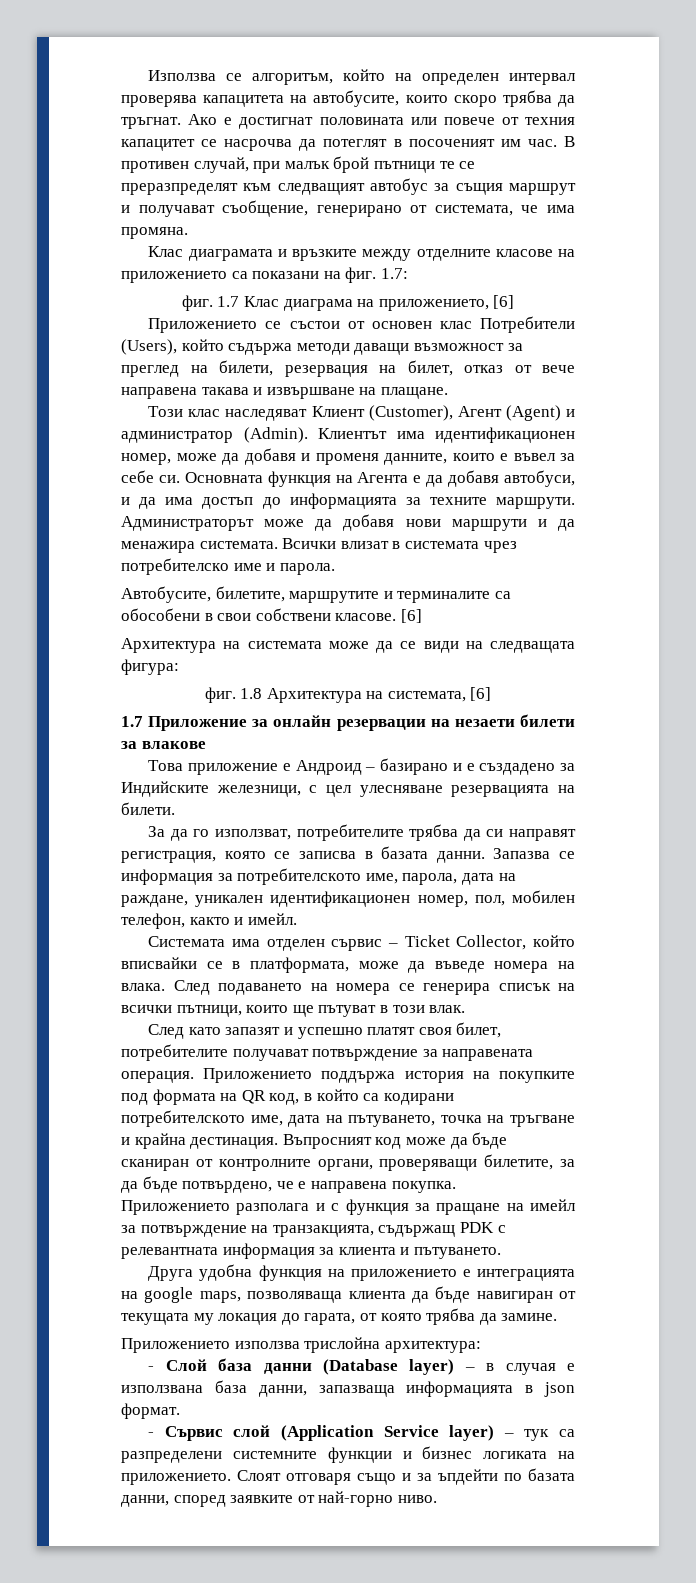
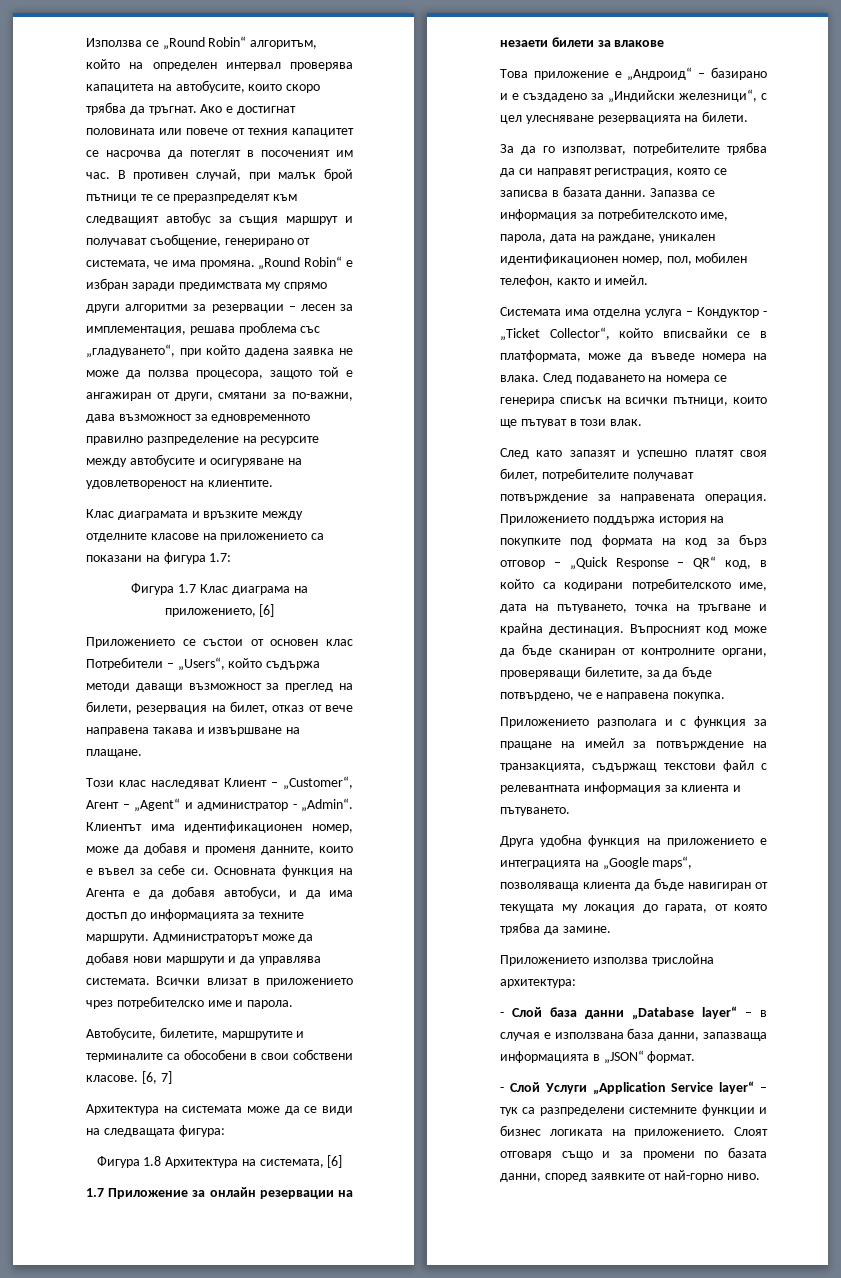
- Използва се алгоритъм, който на определен интервал проверява капацитета на автобусите, които скоро трябва да тръгнат.
+ Използва се „Round Robin“ алгоритъм, който на определен интервал проверява капацитета на автобусите, които скоро трябва да тръгнат.
+ „Round Robin“ е избран заради предимствата му спрямо други алгоритми за резервации – лесен за имплементация, решава проблема със „гладуването“, при който дадена заявка не може да ползва процесора, защото той е ангажиран от други, смятани за по-важни, дава възможност за едновременното правилно разпределение на ресурсите между автобусите и осигуряване на удовлетвореност на клиентите.
- Клас диаграмата и връзките между отделните класове на приложението са показани на фиг. 1.7:
+ Клас диаграмата и връзките между отделните класове на приложението са показани на фигура 1.7:
- фиг. 1.7 Клас диаграма на приложението, [6]
+ Фигура 1.7 Клас диаграма на приложението, [6]
- Приложението се състои от основен клас Потребители (Users), който съдържа методи даващи възможност за преглед на билети, резервация на билет, отказ от вече направена такава и извършване на плащане.
+ Приложението се състои от основен клас Потребители – „Users“, който съдържа методи даващи възможност за преглед на билети, резервация на билет, отказ от вече направена такава и извършване на плащане.
- Този клас наследяват Клиент (Customer), Агент (Agent) и администратор (Admin).
+ Този клас наследяват Клиент – „Customer“, Агент – „Agent“ и администратор - „Admin“.
- Администраторът може да добавя нови маршрути и да менажира системата.
+ Администраторът може да добавя нови маршрути и да управлява системата.
- Всички влизат в системата чрез потребителско име и парола.
+ Всички влизат в приложението чрез потребителско име и парола.
- Автобусите, билетите, маршрутите и терминалите са обособени в свои собствени класове. [6]
+ Автобусите, билетите, маршрутите и терминалите са обособени в свои собствени класове. [6, 7]
- фиг. 1.8 Архитектура на системата, [6]
+ Фигура 1.8 Архитектура на системата, [6]
- Това приложение е Андроид – базирано и е създадено за Индийските железници, с цел улесняване резервацията на билети.
+ Това приложение е „Андроид“ – базирано и е създадено за „Индийски железници“, с цел улесняване резервацията на билети.
- Системата има отделен сървис – Ticket Collector, който вписвайки се в платформата, може да въведе номера на влака.
+ Системата има отделна услуга – Кондуктор - „Ticket Collector“, който вписвайки се в платформата, може да въведе номера на влака.
- Приложението поддържа история на покупките под формата на QR код, в който са кодирани потребителското име, дата на пътуването, точка на тръгване и крайна дестинация.
+ Приложението поддържа история на покупките под формата на код за бърз отговор – „Quick Response – QR“ код, в който са кодирани потребителското име, дата на пътуването, точка на тръгване и крайна дестинация.
- Приложението разполага и с функция за пращане на имейл за потвърждение на транзакцията, съдържащ PDK с релевантната информация за клиента и пътуването.
+ Приложението разполага и с функция за пращане на имейл за потвърждение на транзакцията, съдържащ текстови файл с релевантната информация за клиента и пътуването.
- Друга удобна функция на приложението е интеграцията на google maps, позволяваща клиента да бъде навигиран от текущата му локация до гарата, от която трябва да замине.
+ Друга удобна функция на приложението е интеграцията на „Google maps“, позволяваща клиента да бъде навигиран от текущата му локация до гарата, от която трябва да замине.
- - Слой база данни (Database layer) – в случая е използвана база данни, запазваща информацията в json формат.
+ - Слой база данни „Database layer“ – в случая е използвана база данни, запазваща информацията в „JSON“ формат.
- - Сървис слой (Application Service layer) – тук са разпределени системните функции и бизнес логиката на приложението.
+ - Слой Услуги „Application Service layer“ – тук са разпределени системните функции и бизнес логиката на приложението.
- Слоят отговаря също и за ъпдейти по базата данни, според заявките от най-горно ниво.
+ Слоят отговаря също и за промени по базата данни, според заявките от най-горно ниво.

